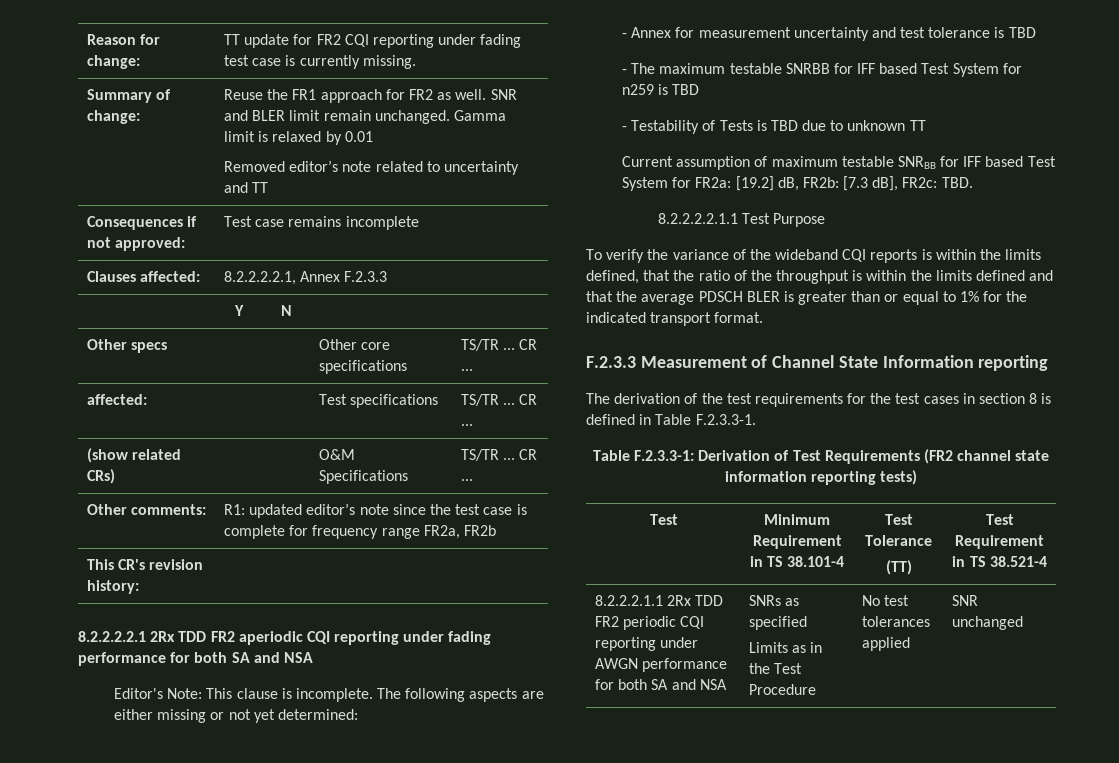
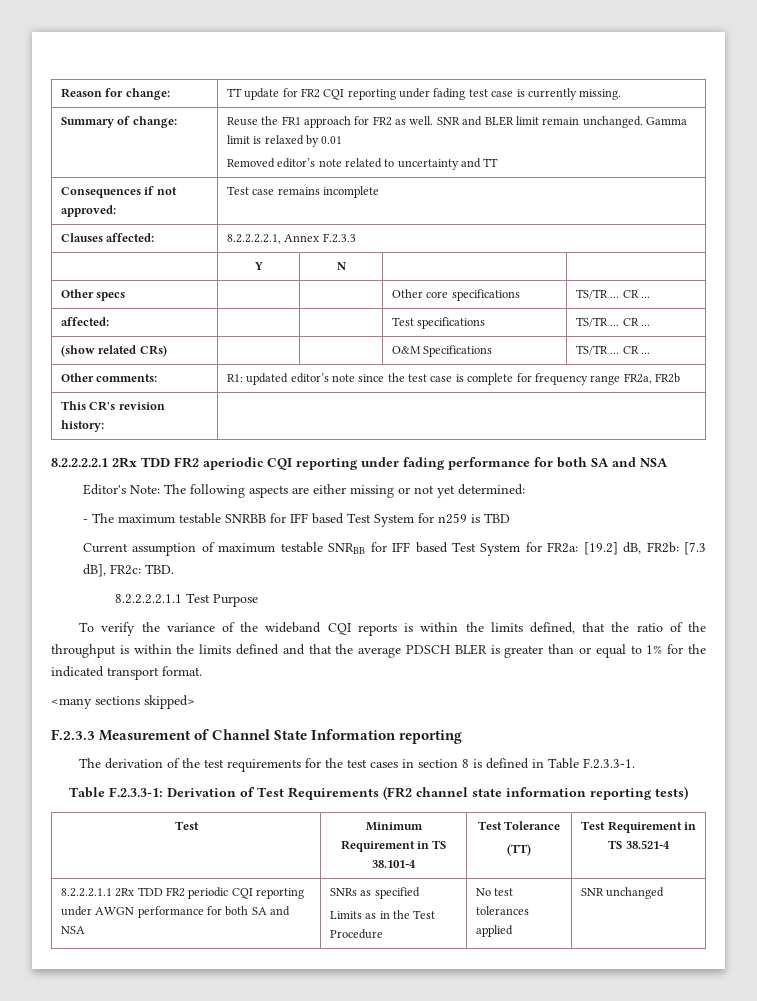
- Editor's Note: This clause is incomplete. The following aspects are either missing or not yet determined:
+ Editor's Note: The following aspects are either missing or not yet determined:
- - Annex for measurement uncertainty and test tolerance is TBD
- - Testability of Tests is TBD due to unknown TT
+ <many sections skipped>

